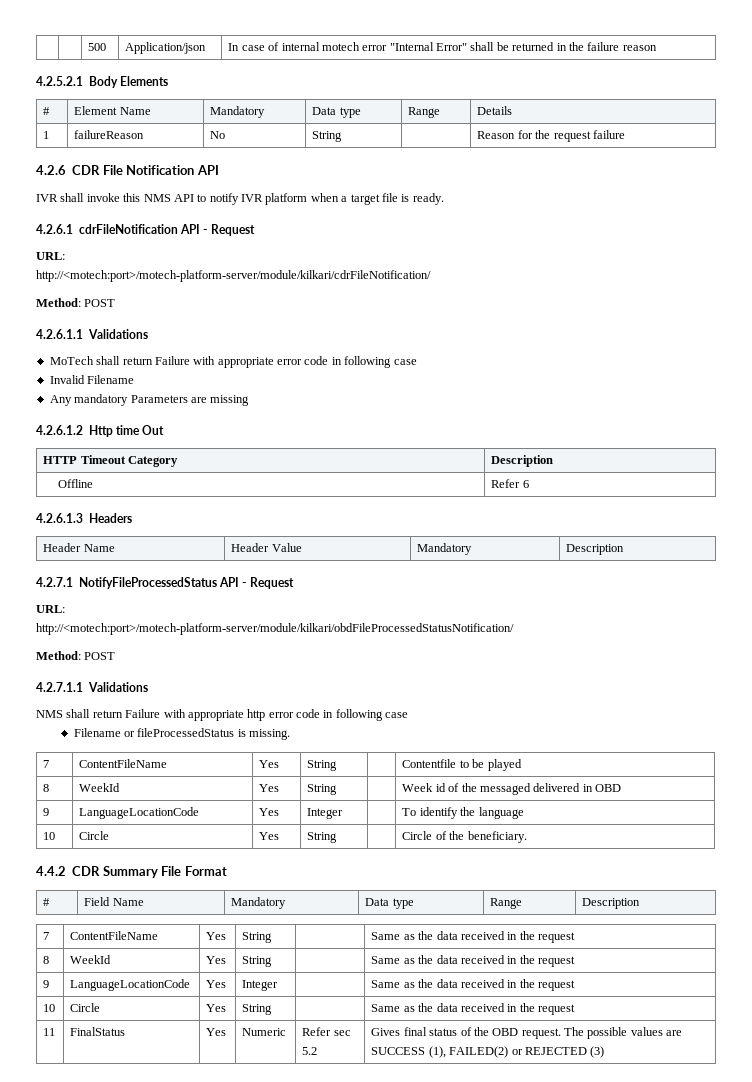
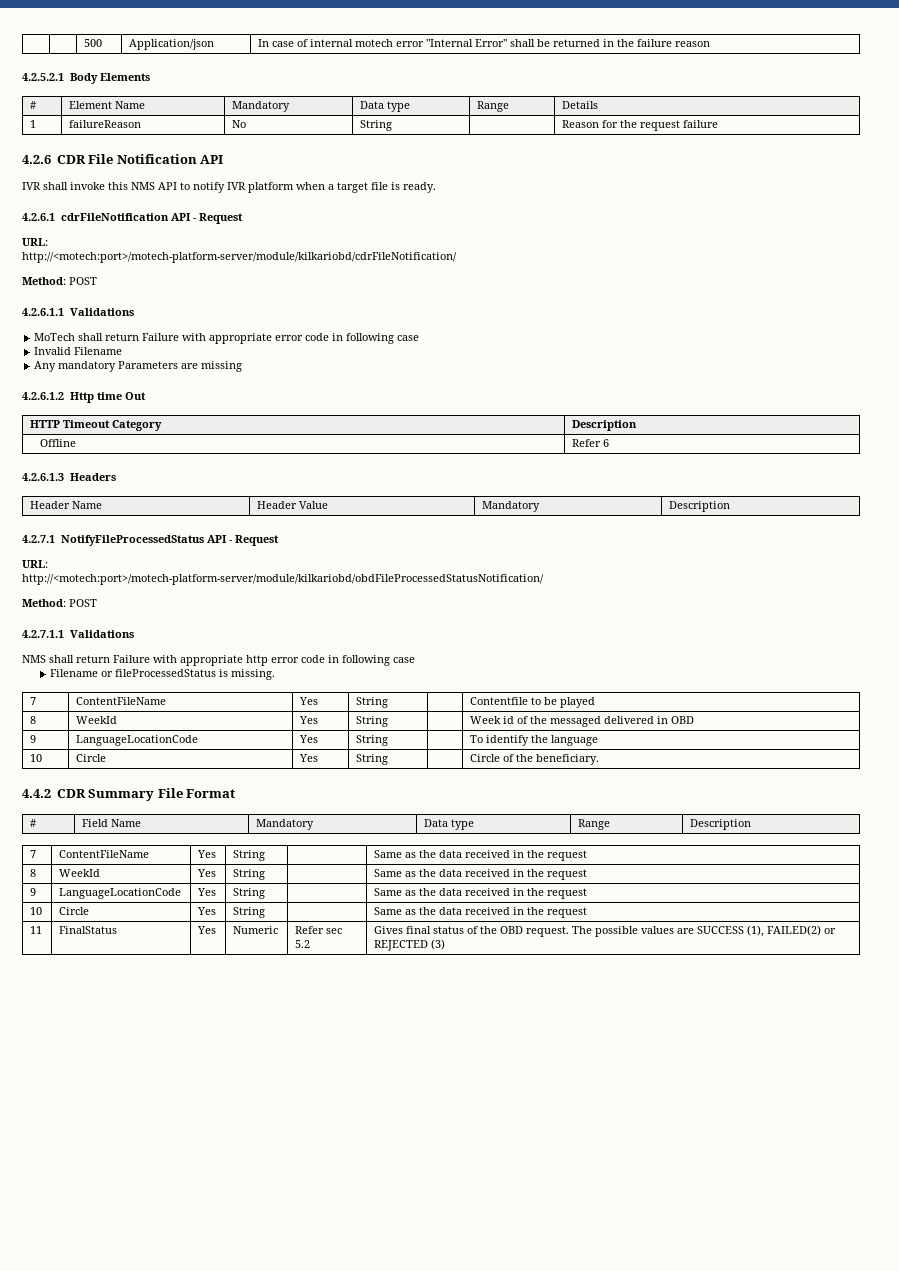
- http://<motech:port>/motech-platform-server/module/kilkari/cdrFileNotification/
+ http://<motech:port>/motech-platform-server/module/kilkariobd/cdrFileNotification/
- http://<motech:port>/motech-platform-server/module/kilkari/obdFileProcessedStatusNotification/
+ http://<motech:port>/motech-platform-server/module/kilkariobd/obdFileProcessedStatusNotification/
- 9 | LanguageLocationCode | Yes | Integer | | To identify the language
+ 9 | LanguageLocationCode | Yes | String | | To identify the language
- 9 | LanguageLocationCode | Yes | Integer | | Same as the data received in the request
+ 9 | LanguageLocationCode | Yes | String | | Same as the data received in the request

